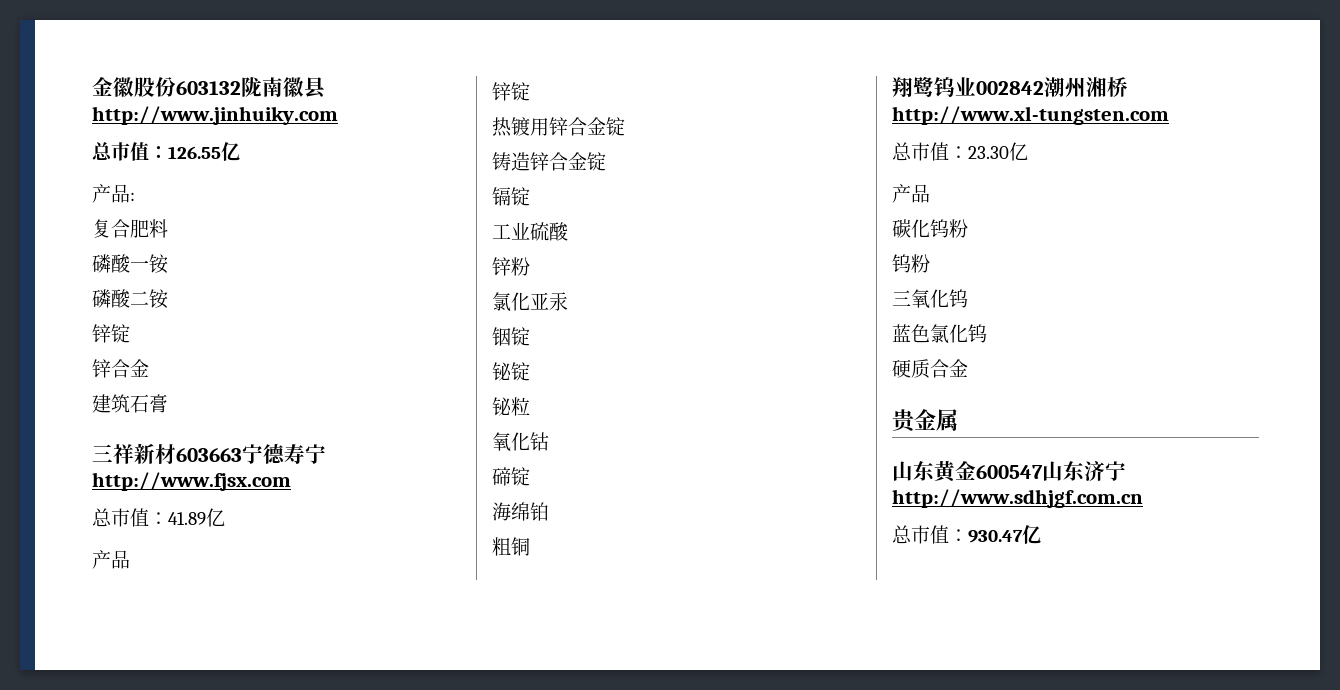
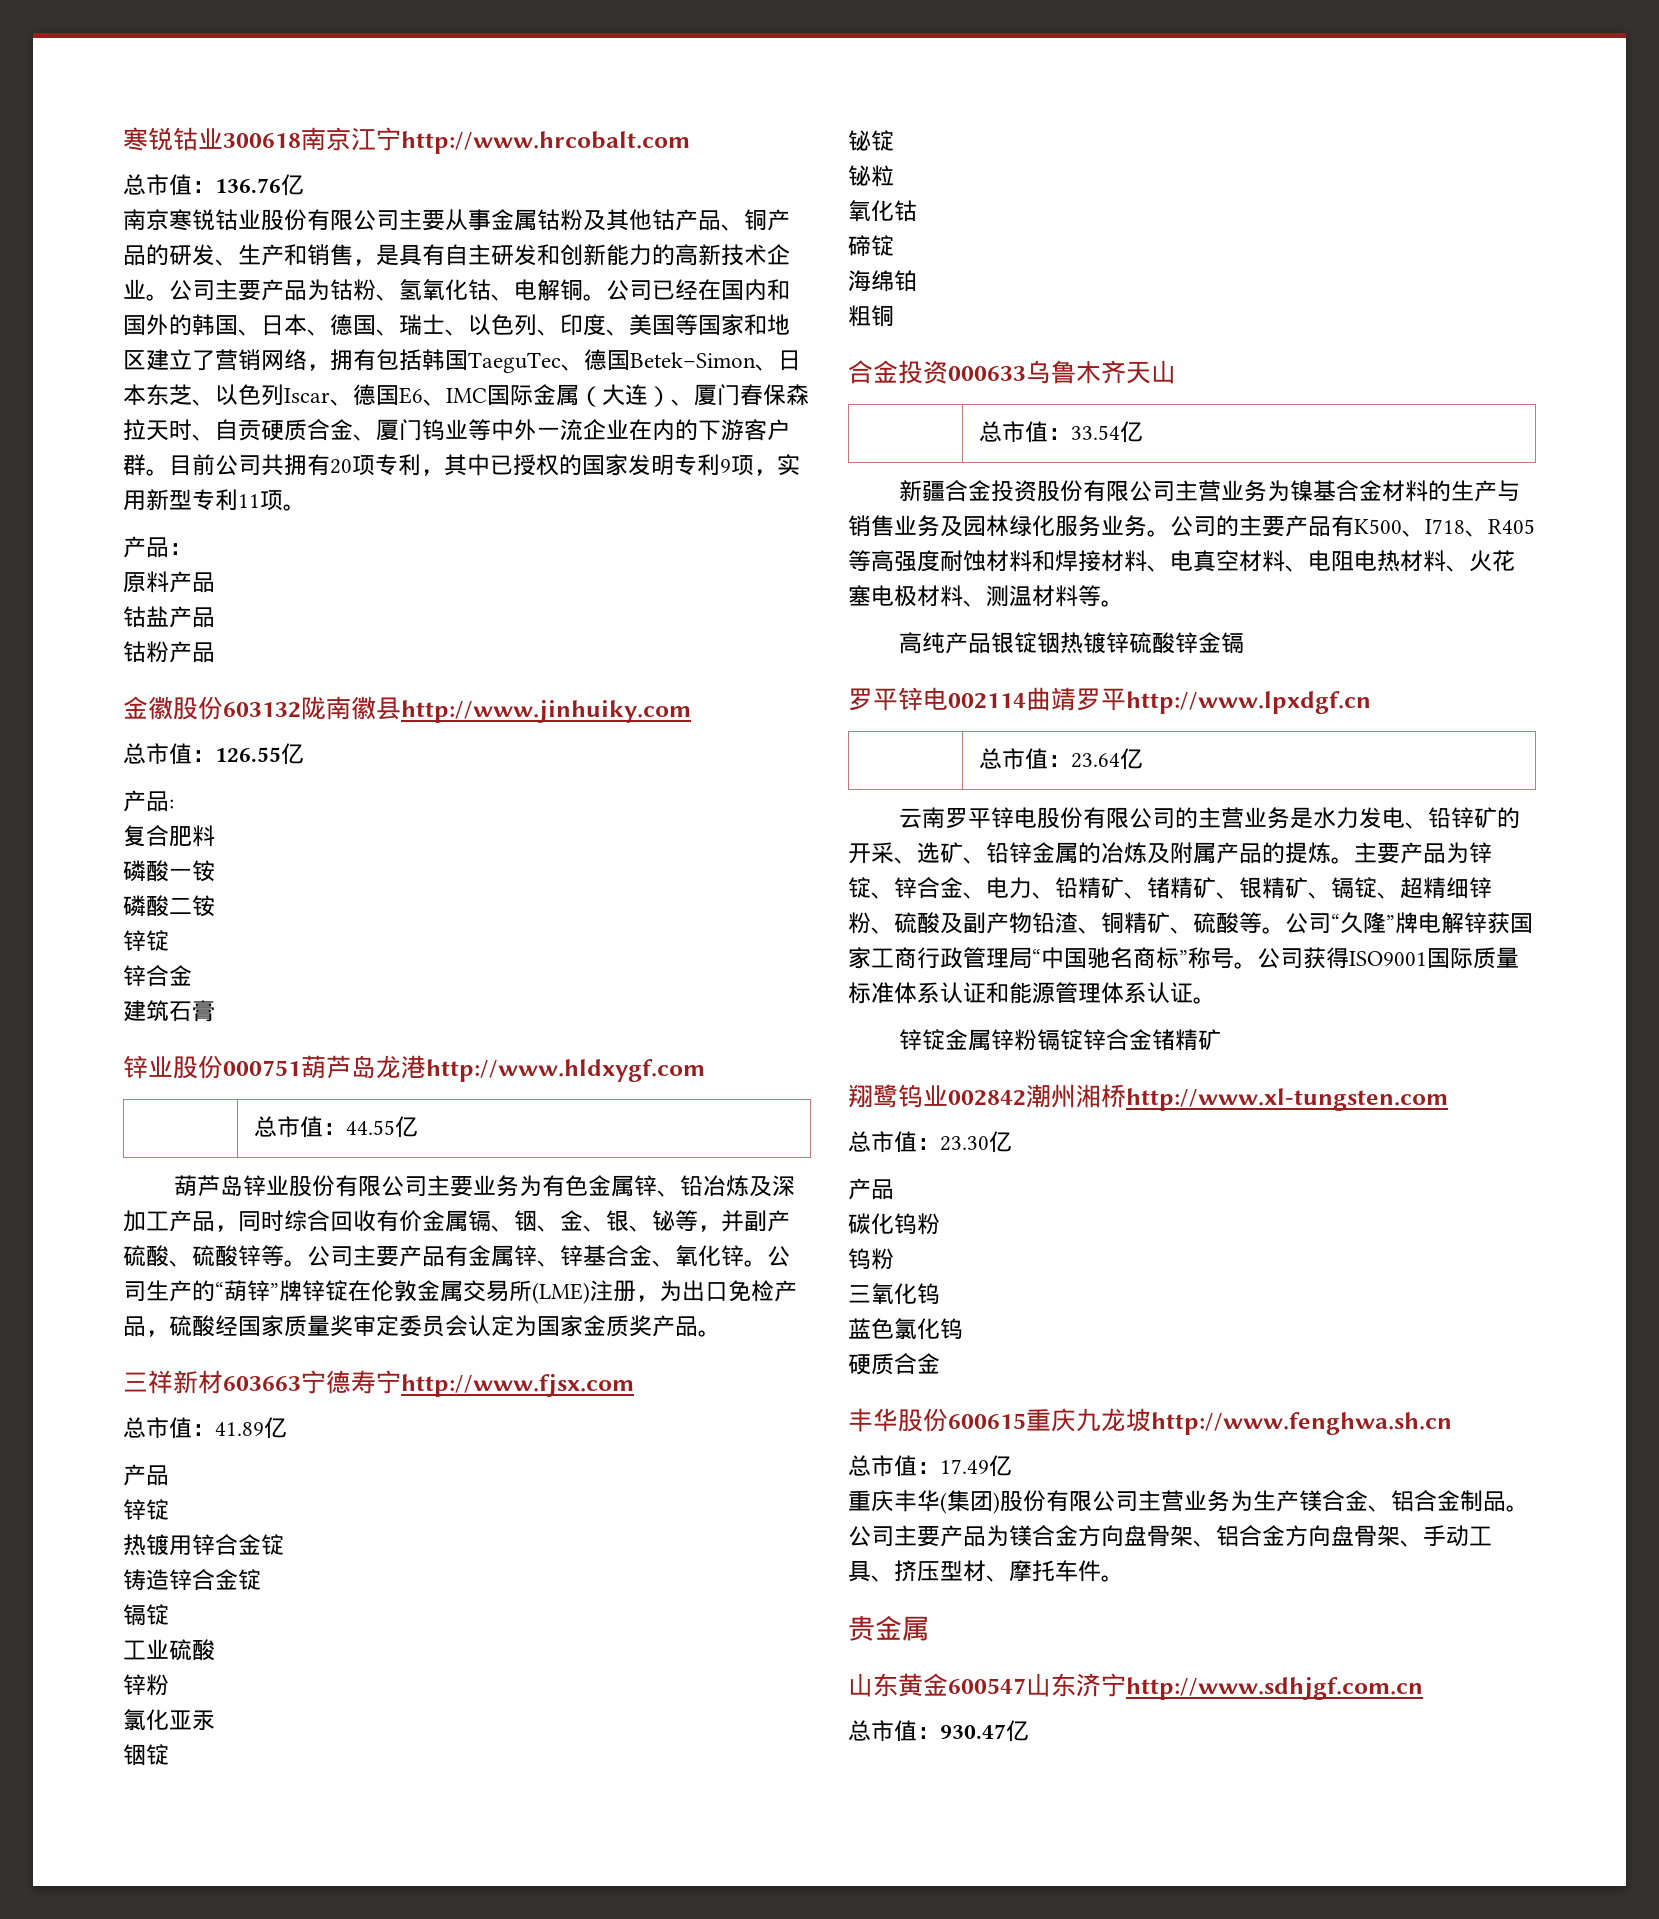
+ 寒锐钴业300618南京江宁http://www.hrcobalt.com
+ 总市值：136.76亿
+ 南京寒锐钴业股份有限公司主要从事金属钴粉及其他钴产品、铜产品的研发、生产和销售，是具有自主研发和创新能力的高新技术企业。公司主要产品为钴粉、氢氧化钴、电解铜。公司已经在国内和国外的韩国、日本、德国、瑞士、以色列、印度、美国等国家和地区建立了营销网络，拥有包括韩国TaeguTec、德国Betek–Simon、日本东芝、以色列Iscar、德国E6、IMC国际金属（大连）、厦门春保森拉天时、自贡硬质合金、厦门钨业等中外一流企业在内的下游客户群。目前公司共拥有20项专利，其中已授权的国家发明专利9项，实用新型专利11项。
+ 产品：
+ 原料产品
+ 钴盐产品
+ 钴粉产品
+ 锌业股份000751葫芦岛龙港http://www.hldxygf.com
+ | 总市值：44.55亿
+ 葫芦岛锌业股份有限公司主要业务为有色金属锌、铅冶炼及深加工产品，同时综合回收有价金属镉、铟、金、银、铋等，并副产硫酸、硫酸锌等。公司主要产品有金属锌、锌基合金、氧化锌。公司生产的“葫锌”牌锌锭在伦敦金属交易所(LME)注册，为出口免检产品，硫酸经国家质量奖审定委员会认定为国家金质奖产品。
+ 合金投资000633乌鲁木齐天山
+ | 总市值：33.54亿
+ 新疆合金投资股份有限公司主营业务为镍基合金材料的生产与销售业务及园林绿化服务业务。公司的主要产品有K500、I718、R405等高强度耐蚀材料和焊接材料、电真空材料、电阻电热材料、火花塞电极材料、测温材料等。
+ 高纯产品银锭铟热镀锌硫酸锌金镉
+ 罗平锌电002114曲靖罗平http://www.lpxdgf.cn
+ | 总市值：23.64亿
+ 云南罗平锌电股份有限公司的主营业务是水力发电、铅锌矿的开采、选矿、铅锌金属的冶炼及附属产品的提炼。主要产品为锌锭、锌合金、电力、铅精矿、锗精矿、银精矿、镉锭、超精细锌粉、硫酸及副产物铅渣、铜精矿、硫酸等。公司“久隆”牌电解锌获国家工商行政管理局“中国驰名商标”称号。公司获得ISO9001国际质量标准体系认证和能源管理体系认证。
+ 锌锭金属锌粉镉锭锌合金锗精矿
+ 丰华股份600615重庆九龙坡http://www.fenghwa.sh.cn
+ 总市值：17.49亿
+ 重庆丰华(集团)股份有限公司主营业务为生产镁合金、铝合金制品。公司主要产品为镁合金方向盘骨架、铝合金方向盘骨架、手动工具、挤压型材、摩托车件。

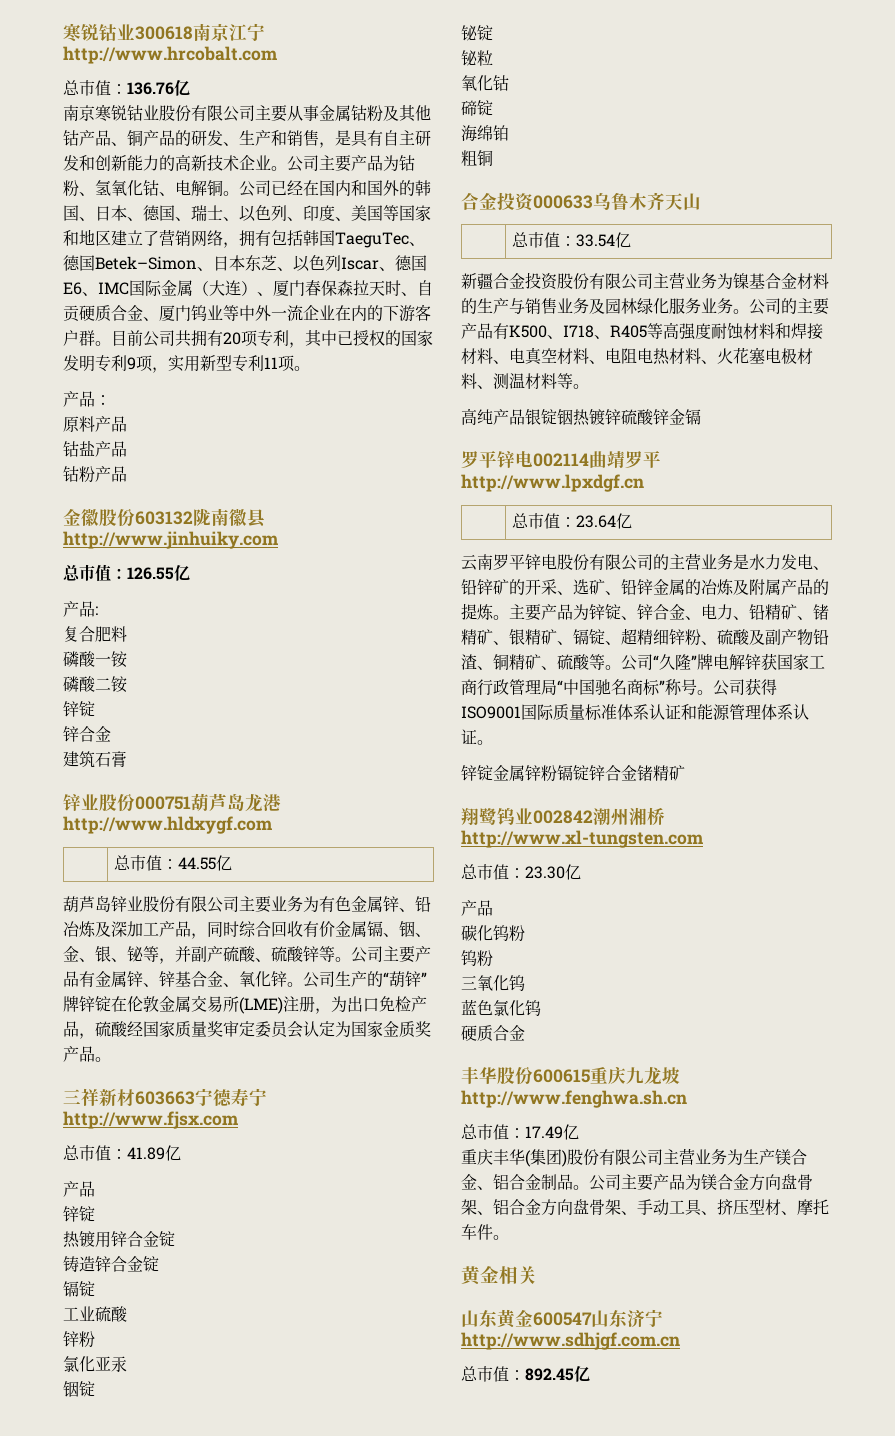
- 贵金属
+ 黄金相关
- 总市值：930.47亿
+ 总市值：892.45亿

